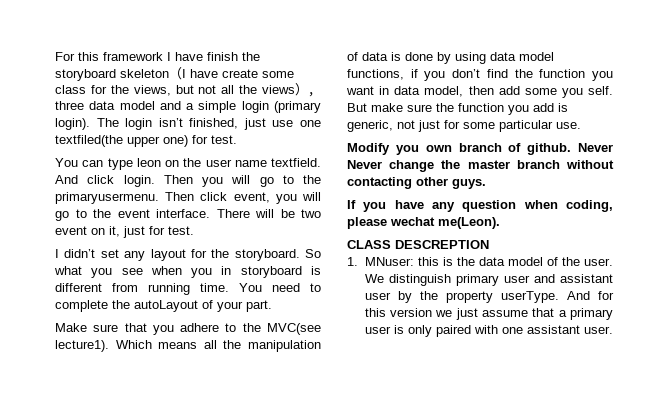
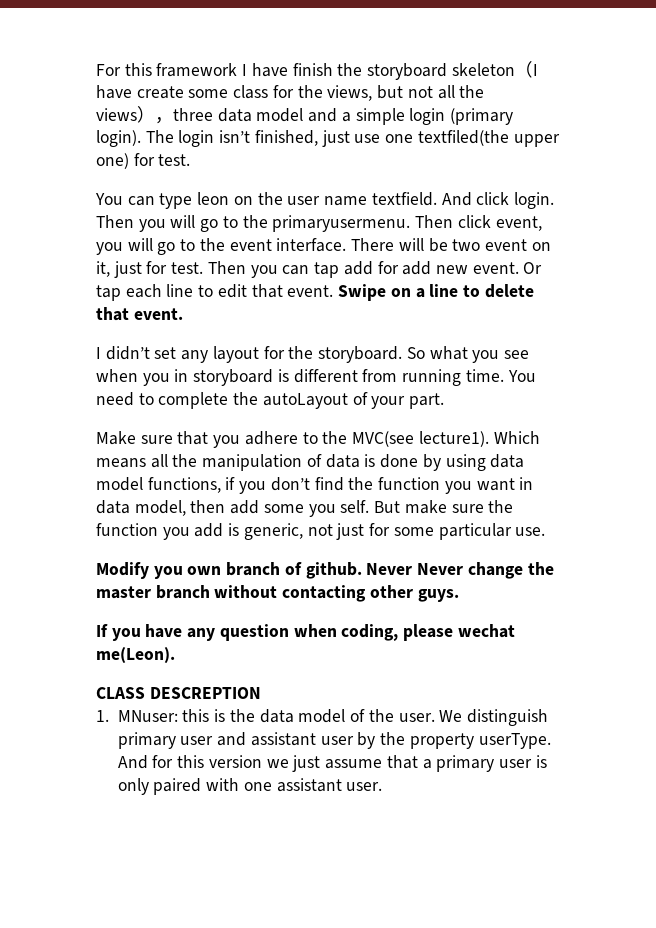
+ Then you can tap add for add new event. Or tap each line to edit that event. Swipe on a line to delete that event.

